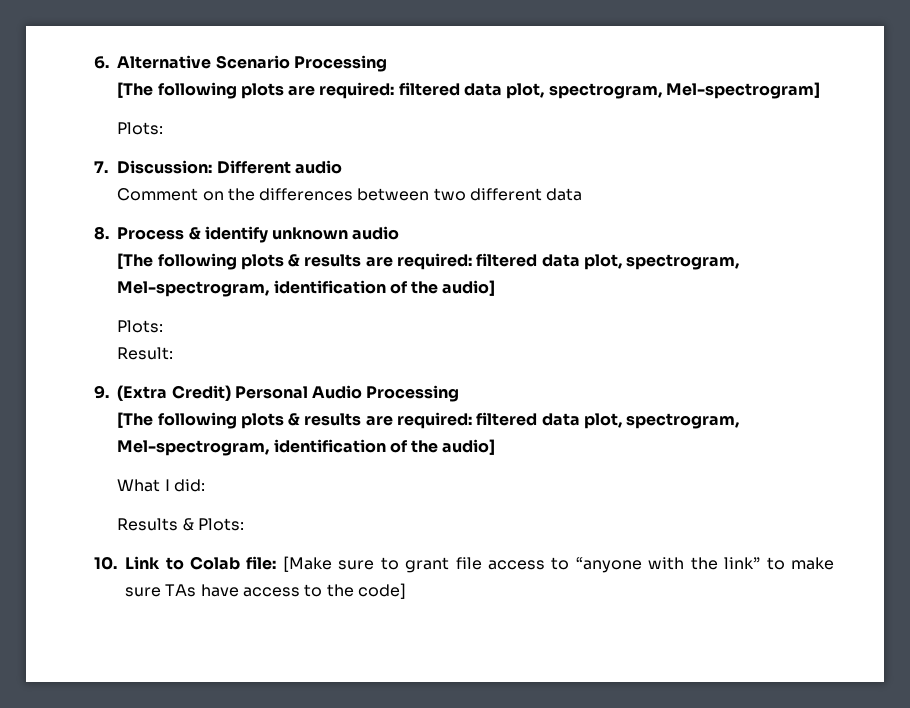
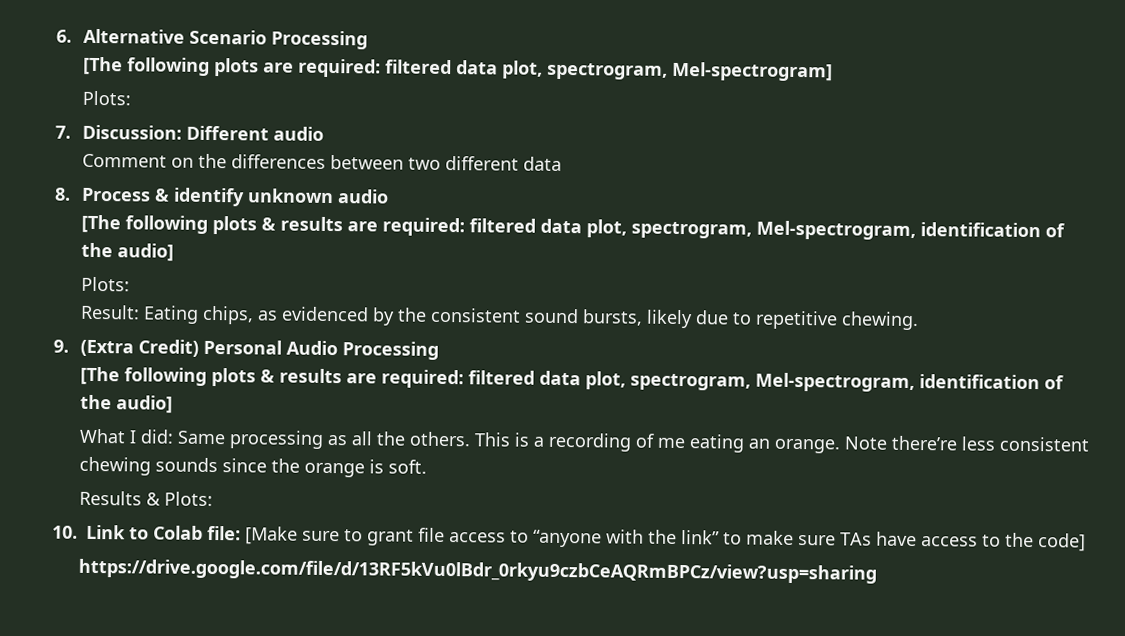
- Result:
+ Result: Eating chips, as evidenced by the consistent sound bursts, likely due to repetitive chewing.
- What I did:
+ What I did: Same processing as all the others. This is a recording of me eating an orange. Note there’re less consistent chewing sounds since the orange is soft.
+ https://drive.google.com/file/d/13RF5kVu0lBdr_0rkyu9czbCeAQRmBPCz/view?usp=sharing

